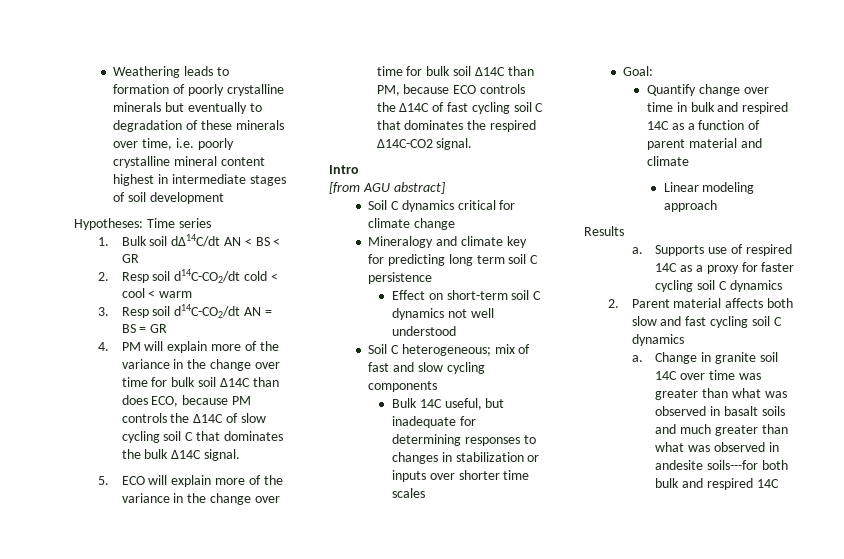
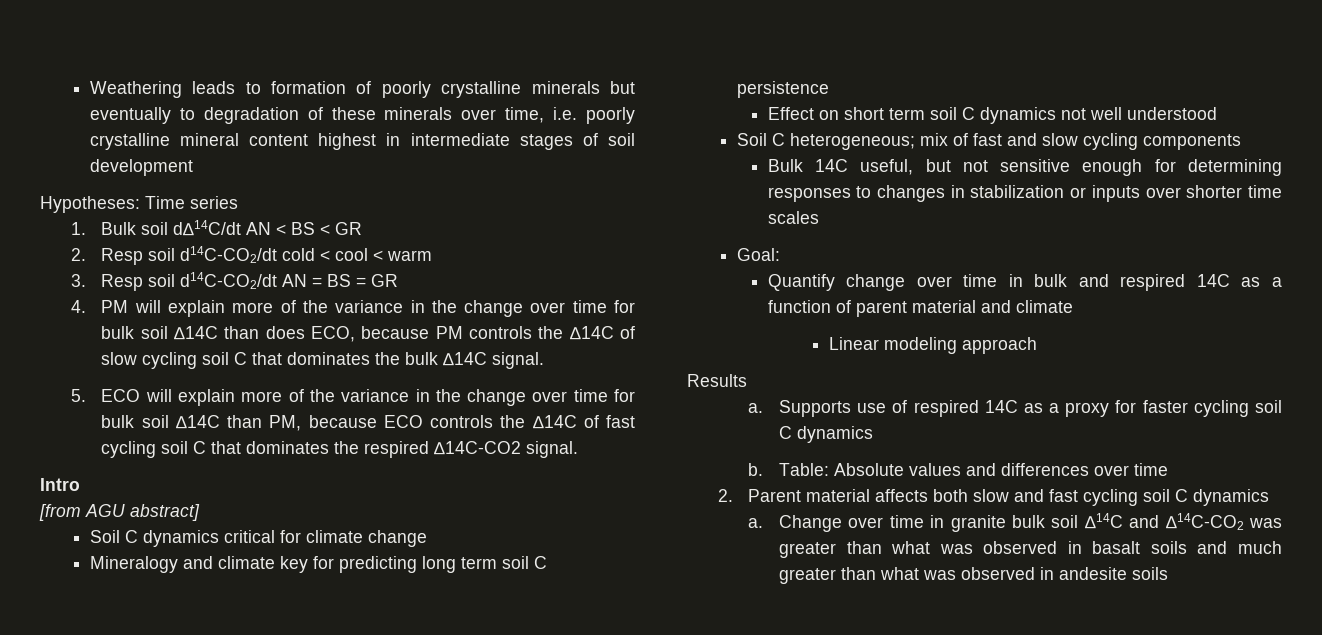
- Effect on short-term soil C dynamics not well understood
+ Effect on short term soil C dynamics not well understood
- Bulk 14C useful, but inadequate for determining responses to changes in stabilization or inputs over shorter time scales
+ Bulk 14C useful, but not sensitive enough for determining responses to changes in stabilization or inputs over shorter time scales
+ b. Table: Absolute values and differences over time
- Change in granite soil 14C over time was greater than what was observed in basalt soils and much greater than what was observed in andesite soils---for both bulk and respired 14C
+ Change over time in granite bulk soil ∆14C and ∆14C-CO2 was greater than what was observed in basalt soils and much greater than what was observed in andesite soils

